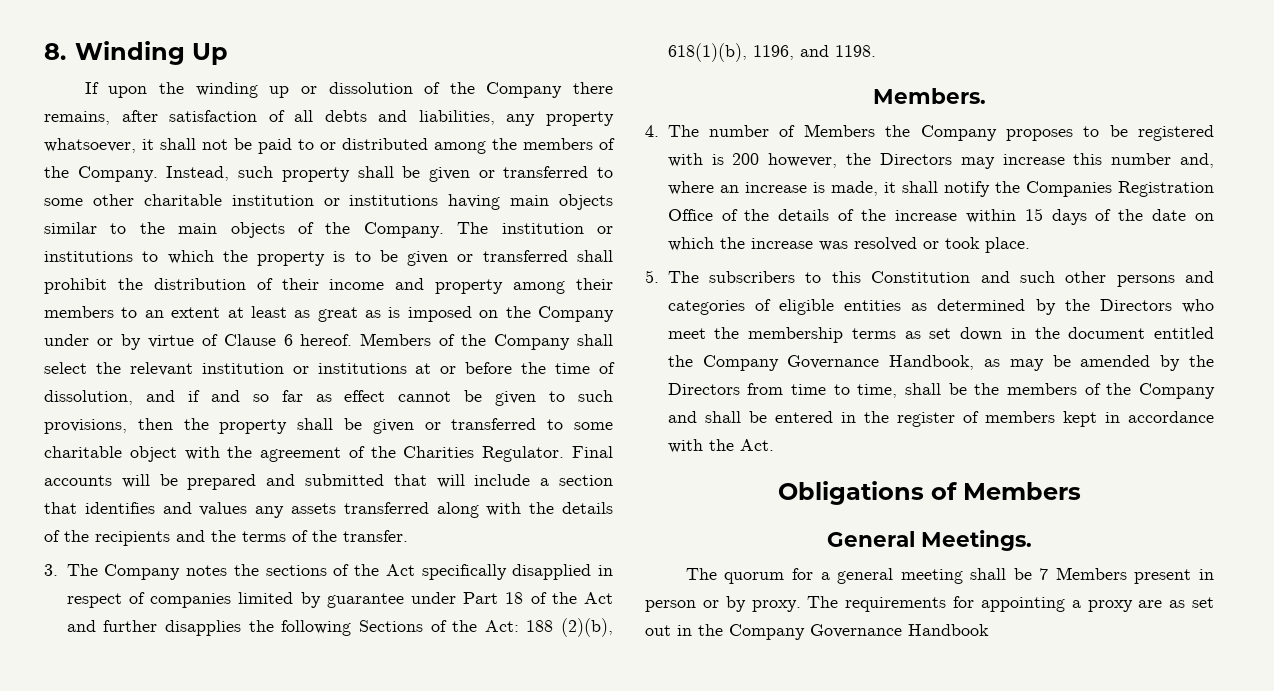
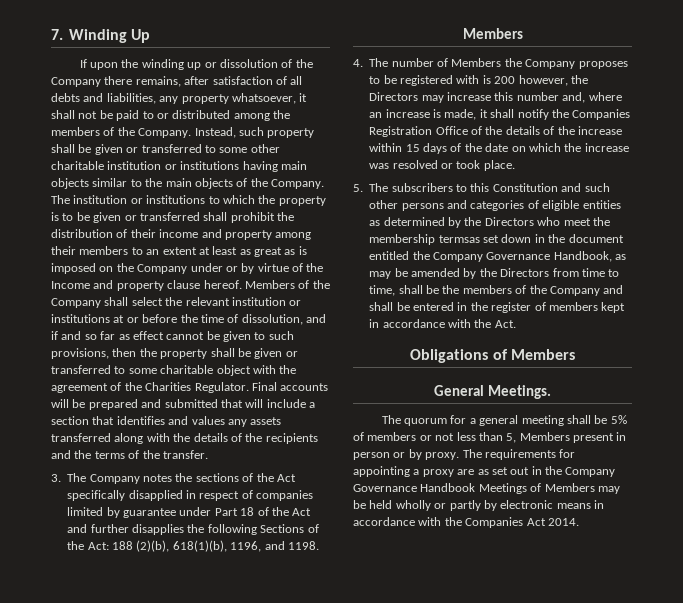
- 8. Winding Up
+ 7. Winding Up
- The institution or institutions to which the property is to be given or transferred shall prohibit the distribution of their income and property among their members to an extent at least as great as is imposed on the Company under or by virtue of Clause 6 hereof.
+ The institution or institutions to which the property is to be given or transferred shall prohibit the distribution of their income and property among their members to an extent at least as great as is imposed on the Company under or by virtue of the Income and property clause hereof.
  3. The Company notes the sections of the Act specifically disapplied in respect of companies limited by guarantee under Part 18 of the Act and further disapplies the following Sections of the Act: 188 (2)(b), 618(1)(b), 1196, and 1198.
- Members.
+ Members
- 5. The subscribers to this Constitution and such other persons and categories of eligible entities as determined by the Directors who meet the membership terms as set down in the document entitled the Company Governance Handbook, as may be amended by the Directors from time to time, shall be the members of the Company and shall be entered in the register of members kept in accordance with the Act.
+ 5. The subscribers to this Constitution and such other persons and categories of eligible entities as determined by the Directors who meet the membership termsas set down in the document entitled the Company Governance Handbook, as may be amended by the Directors from time to time, shall be the members of the Company and shall be entered in the register of members kept in accordance with the Act.
- The quorum for a general meeting shall be 7 Members present in person or by proxy.
+ The quorum for a general meeting shall be 5% of members or not less than 5, Members present in person or by proxy.
- The requirements for appointing a proxy are as set out in the Company Governance Handbook
+ The requirements for appointing a proxy are as set out in the Company Governance Handbook Meetings of Members may be held wholly or partly by electronic means in accordance with the Companies Act 2014.

